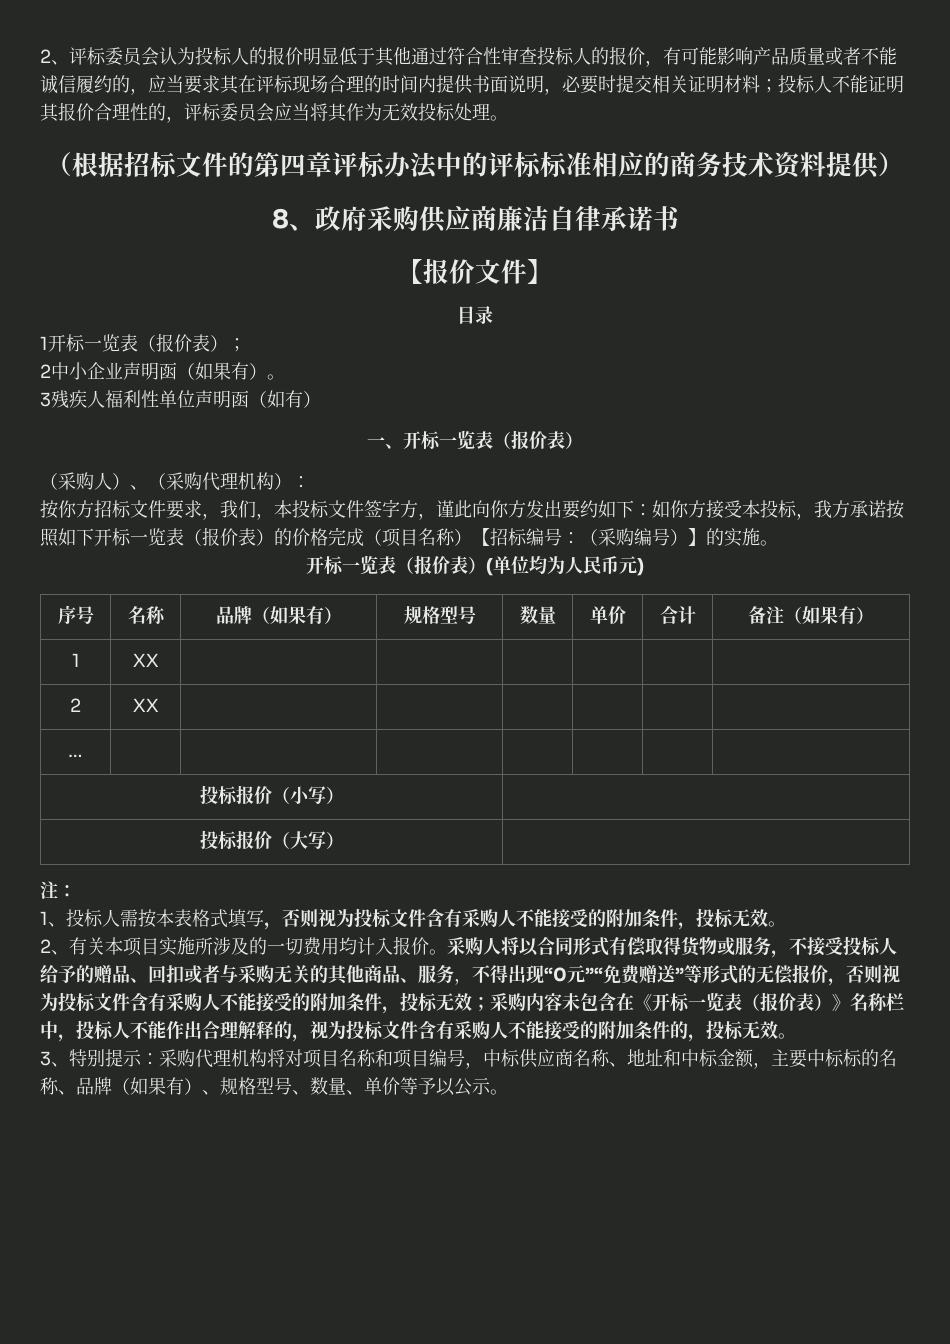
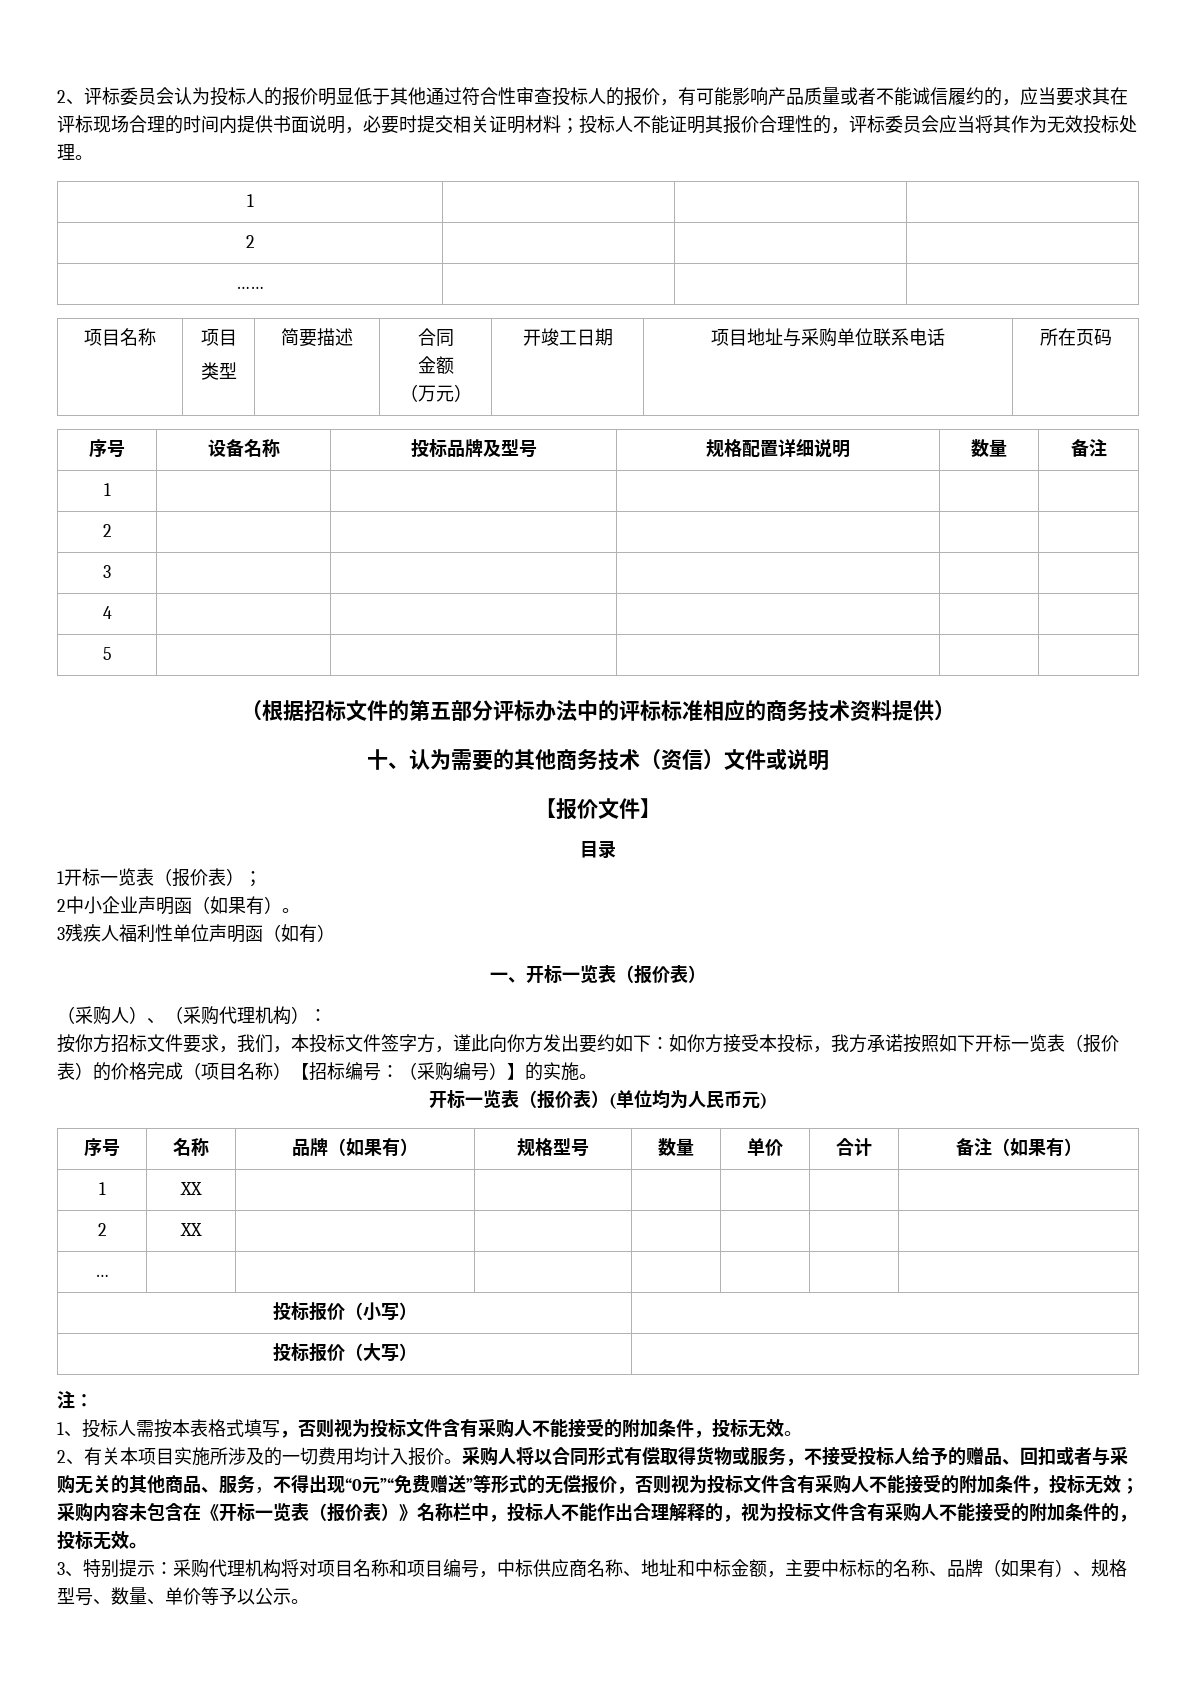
  投标人不能证明其报价合理性的，评标委员会应当将其作为无效投标处理。
+ 1 | | |
+ 2 | | |
+ …… | | |
+ 项目名称 | 项目
+ 类型 | 简要描述 | 合同
+ 金额
+ （万元） | 开竣工日期 | 项目地址与采购单位联系电话 | 所在页码
+ 序号 | 设备名称 | 投标品牌及型号 | 规格配置详细说明 | 数量 | 备注
+ 1 | | | | |
+ 2 | | | | |
+ 3 | | | | |
+ 4 | | | | |
+ 5 | | | | |
- （根据招标文件的第四章评标办法中的评标标准相应的商务技术资料提供）
+ （根据招标文件的第五部分评标办法中的评标标准相应的商务技术资料提供）
- 8、政府采购供应商廉洁自律承诺书
+ 十、认为需要的其他商务技术（资信）文件或说明

